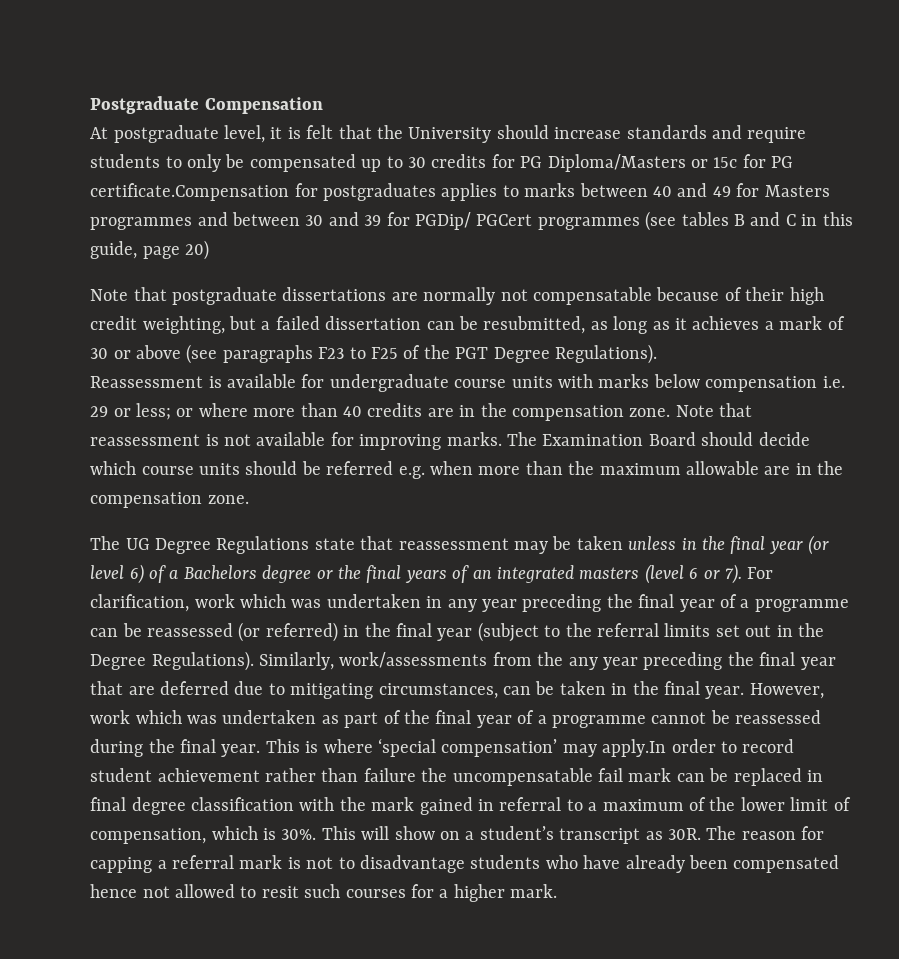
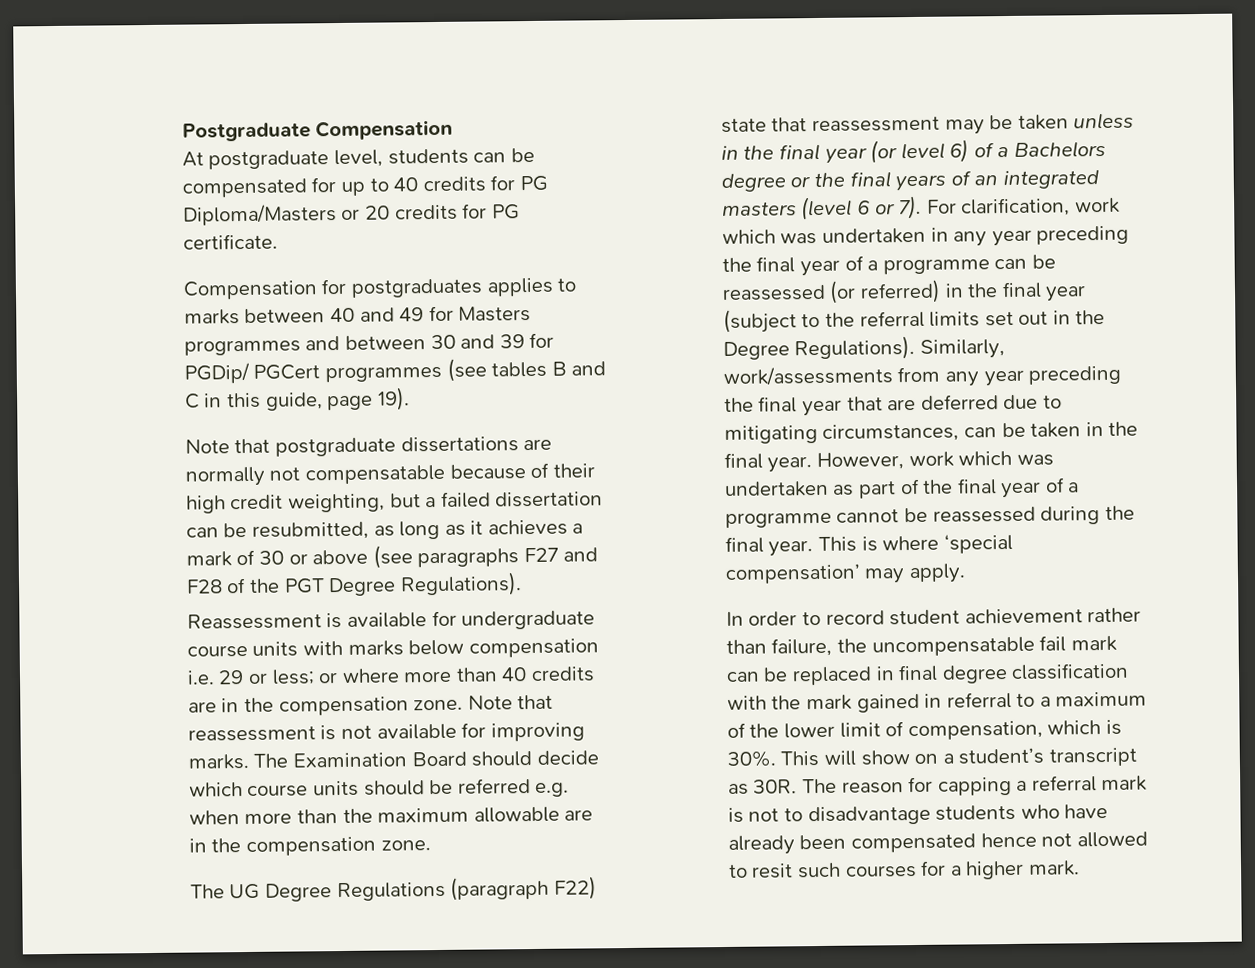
- At postgraduate level, it is felt that the University should increase standards and require students to only be compensated up to 30 credits for PG Diploma/Masters or 15c for PG certificate.Compensation for postgraduates applies to marks between 40 and 49 for Masters programmes and between 30 and 39 for PGDip/ PGCert programmes (see tables B and C in this guide, page 20)
+ At postgraduate level, students can be compensated for up to 40 credits for PG Diploma/Masters or 20 credits for PG certificate.
+ Compensation for postgraduates applies to marks between 40 and 49 for Masters programmes and between 30 and 39 for PGDip/ PGCert programmes (see tables B and C in this guide, page 19).
- Note that postgraduate dissertations are normally not compensatable because of their high credit weighting, but a failed dissertation can be resubmitted, as long as it achieves a mark of 30 or above (see paragraphs F23 to F25 of the PGT Degree Regulations).
+ Note that postgraduate dissertations are normally not compensatable because of their high credit weighting, but a failed dissertation can be resubmitted, as long as it achieves a mark of 30 or above (see paragraphs F27 and F28 of the PGT Degree Regulations).
- The UG Degree Regulations state that reassessment may be taken unless in the final year (or level 6) of a Bachelors degree or the final years of an integrated masters (level 6 or 7).
+ The UG Degree Regulations (paragraph F22) state that reassessment may be taken unless in the final year (or level 6) of a Bachelors degree or the final years of an integrated masters (level 6 or 7).
- Similarly, work/assessments from the any year preceding the final year that are deferred due to mitigating circumstances, can be taken in the final year.
+ Similarly, work/assessments from any year preceding the final year that are deferred due to mitigating circumstances, can be taken in the final year.
- This is where ‘special compensation’ may apply.In order to record student achievement rather than failure the uncompensatable fail mark can be replaced in final degree classification with the mark gained in referral to a maximum of the lower limit of compensation, which is 30%.
+ This is where ‘special compensation’ may apply.
+ In order to record student achievement rather than failure, the uncompensatable fail mark can be replaced in final degree classification with the mark gained in referral to a maximum of the lower limit of compensation, which is 30%.

